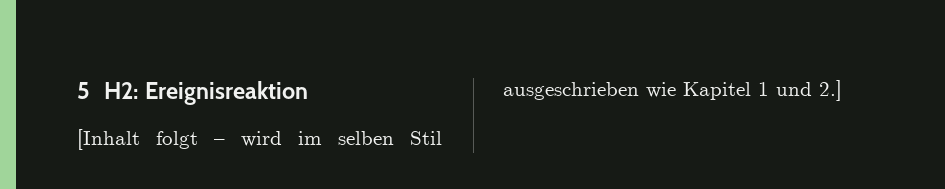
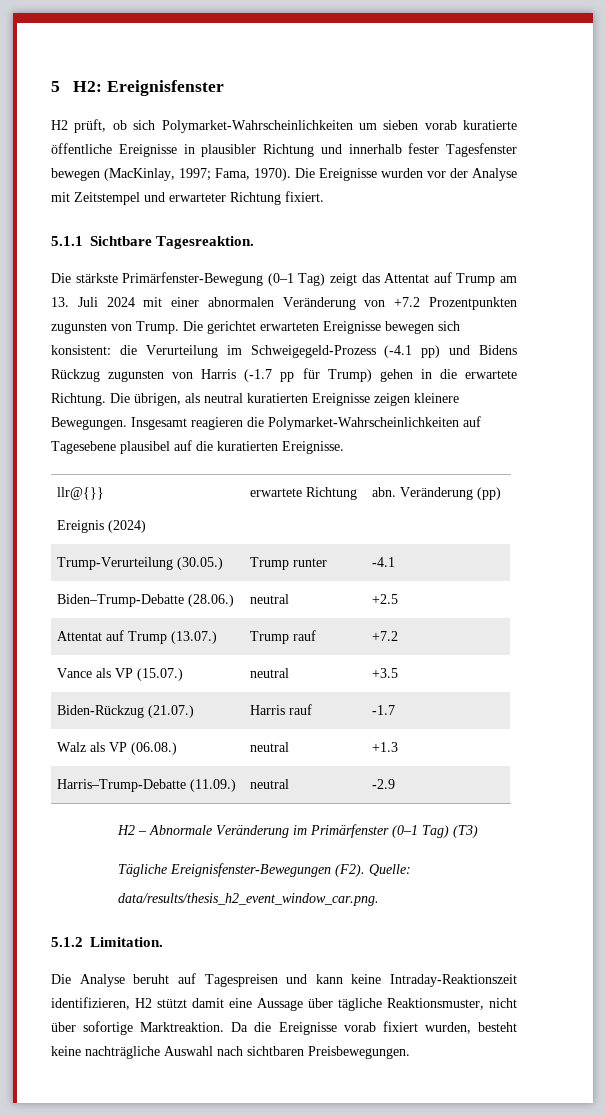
- 5 H2: Ereignisreaktion
- [Inhalt folgt – wird im selben Stil ausgeschrieben wie Kapitel 1 und 2.]
+ 5 H2: Ereignisfenster
+ H2 prüft, ob sich Polymarket-Wahrscheinlichkeiten um sieben vorab kuratierte öffentliche Ereignisse in plausibler Richtung und innerhalb fester Tagesfenster bewegen (MacKinlay, 1997; Fama, 1970). Die Ereignisse wurden vor der Analyse mit Zeitstempel und erwarteter Richtung fixiert.
+ 5.1.1 Sichtbare Tagesreaktion.
+ Die stärkste Primärfenster-Bewegung (0–1 Tag) zeigt das Attentat auf Trump am 13. Juli 2024 mit einer abnormalen Veränderung von +7.2 Prozentpunkten zugunsten von Trump. Die gerichtet erwarteten Ereignisse bewegen sich konsistent: die Verurteilung im Schweigegeld-Prozess (-4.1 pp) und Bidens Rückzug zugunsten von Harris (-1.7 pp für Trump) gehen in die erwartete Richtung. Die übrigen, als neutral kuratierten Ereignisse zeigen kleinere Bewegungen. Insgesamt reagieren die Polymarket-Wahrscheinlichkeiten auf Tagesebene plausibel auf die kuratierten Ereignisse.
+ llr@{}}
+ Ereignis (2024) | erwartete Richtung | abn. Veränderung (pp)
+ Trump-Verurteilung (30.05.) | Trump runter | -4.1
+ Biden–Trump-Debatte (28.06.) | neutral | +2.5
+ Attentat auf Trump (13.07.) | Trump rauf | +7.2
+ Vance als VP (15.07.) | neutral | +3.5
+ Biden-Rückzug (21.07.) | Harris rauf | -1.7
+ Walz als VP (06.08.) | neutral | +1.3
+ Harris–Trump-Debatte (11.09.) | neutral | -2.9
+ H2 – Abnormale Veränderung im Primärfenster (0–1 Tag) (T3)
+ Tägliche Ereignisfenster-Bewegungen (F2). Quelle:
+ data/results/thesis_h2_event_window_car.png.
+ 5.1.2 Limitation.
+ Die Analyse beruht auf Tagespreisen und kann keine Intraday-Reaktionszeit identifizieren, H2 stützt damit eine Aussage über tägliche Reaktionsmuster, nicht über sofortige Marktreaktion. Da die Ereignisse vorab fixiert wurden, besteht keine nachträgliche Auswahl nach sichtbaren Preisbewegungen.

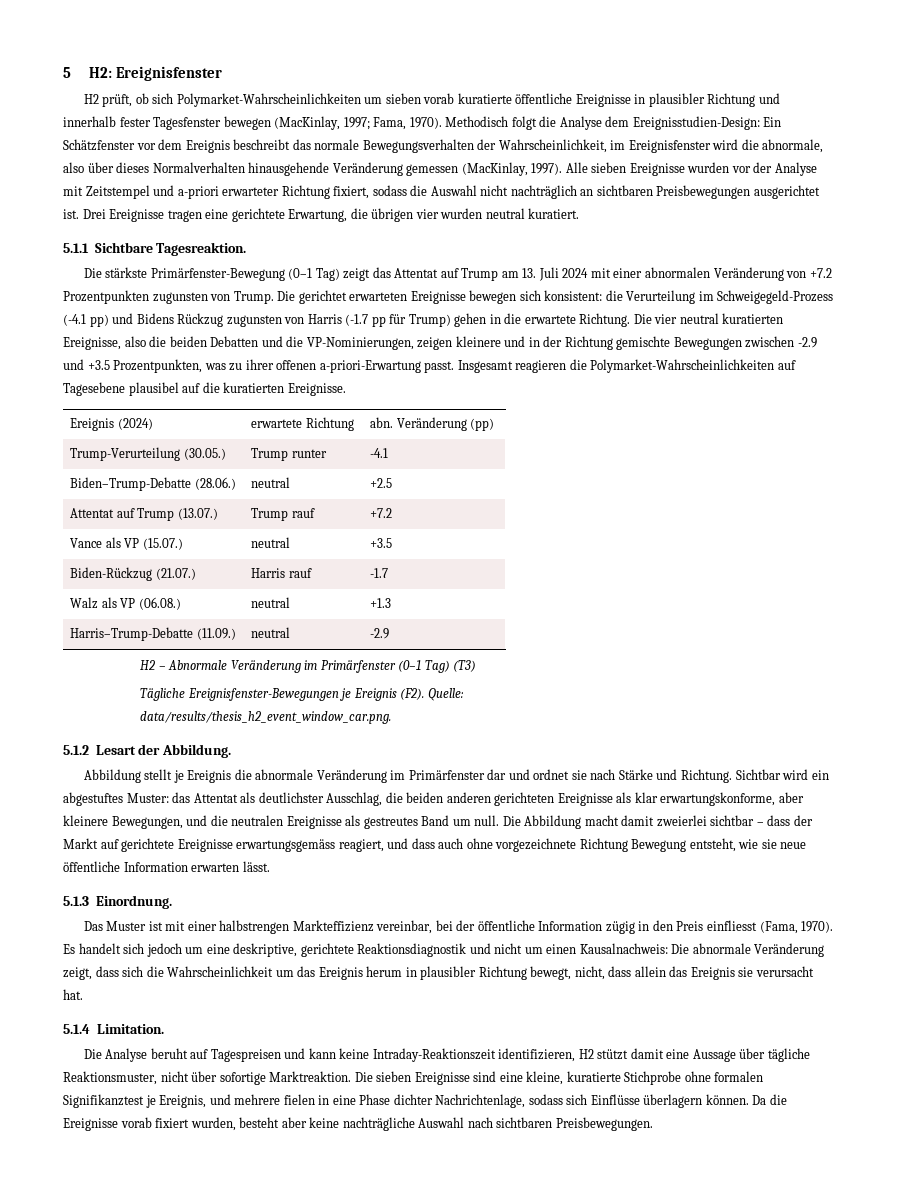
- Die Ereignisse wurden vor der Analyse mit Zeitstempel und erwarteter Richtung fixiert.
+ Methodisch folgt die Analyse dem Ereignisstudien-Design: Ein Schätzfenster vor dem Ereignis beschreibt das normale Bewegungsverhalten der Wahrscheinlichkeit, im Ereignisfenster wird die abnormale, also über dieses Normalverhalten hinausgehende Veränderung gemessen (MacKinlay, 1997). Alle sieben Ereignisse wurden vor der Analyse mit Zeitstempel und a-priori erwarteter Richtung fixiert, sodass die Auswahl nicht nachträglich an sichtbaren Preisbewegungen ausgerichtet ist. Drei Ereignisse tragen eine gerichtete Erwartung, die übrigen vier wurden neutral kuratiert.
- Die übrigen, als neutral kuratierten Ereignisse zeigen kleinere Bewegungen.
+ Die vier neutral kuratierten Ereignisse, also die beiden Debatten und die VP-Nominierungen, zeigen kleinere und in der Richtung gemischte Bewegungen zwischen -2.9 und +3.5 Prozentpunkten, was zu ihrer offenen a-priori-Erwartung passt.
- llr@{}}
- Tägliche Ereignisfenster-Bewegungen (F2). Quelle:
+ Tägliche Ereignisfenster-Bewegungen je Ereignis (F2). Quelle:
- 5.1.2 Limitation.
+ 5.1.2 Lesart der Abbildung.
+ Abbildung stellt je Ereignis die abnormale Veränderung im Primärfenster dar und ordnet sie nach Stärke und Richtung. Sichtbar wird ein abgestuftes Muster: das Attentat als deutlichster Ausschlag, die beiden anderen gerichteten Ereignisse als klar erwartungskonforme, aber kleinere Bewegungen, und die neutralen Ereignisse als gestreutes Band um null. Die Abbildung macht damit zweierlei sichtbar – dass der Markt auf gerichtete Ereignisse erwartungsgemäss reagiert, und dass auch ohne vorgezeichnete Richtung Bewegung entsteht, wie sie neue öffentliche Information erwarten lässt.
+ 5.1.3 Einordnung.
+ Das Muster ist mit einer halbstrengen Markteffizienz vereinbar, bei der öffentliche Information zügig in den Preis einfliesst (Fama, 1970). Es handelt sich jedoch um eine deskriptive, gerichtete Reaktionsdiagnostik und nicht um einen Kausalnachweis: Die abnormale Veränderung zeigt, dass sich die Wahrscheinlichkeit um das Ereignis herum in plausibler Richtung bewegt, nicht, dass allein das Ereignis sie verursacht hat.
+ 5.1.4 Limitation.
+ Die sieben Ereignisse sind eine kleine, kuratierte Stichprobe ohne formalen Signifikanztest je Ereignis, und mehrere fielen in eine Phase dichter Nachrichtenlage, sodass sich Einflüsse überlagern können.
- Da die Ereignisse vorab fixiert wurden, besteht keine nachträgliche Auswahl nach sichtbaren Preisbewegungen.
+ Da die Ereignisse vorab fixiert wurden, besteht aber keine nachträgliche Auswahl nach sichtbaren Preisbewegungen.

